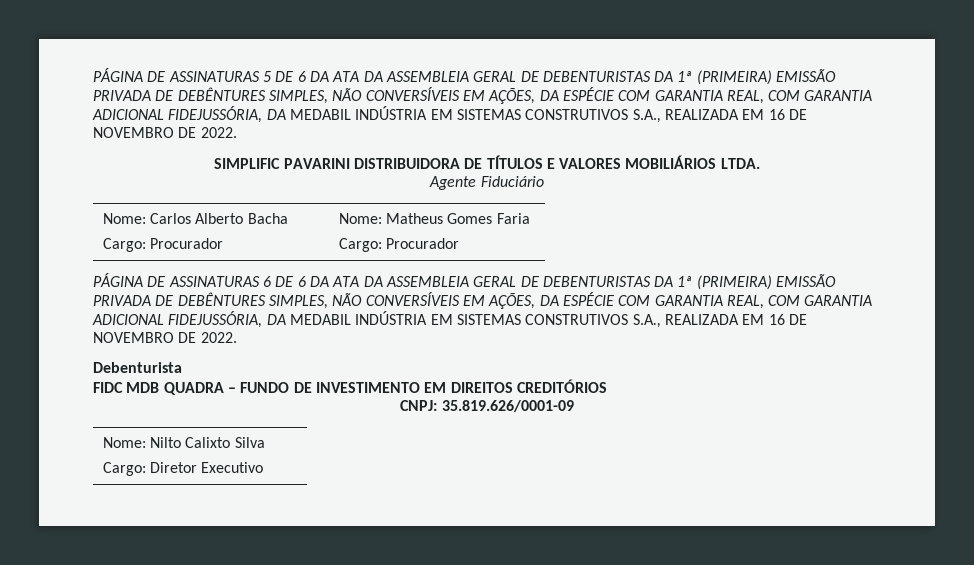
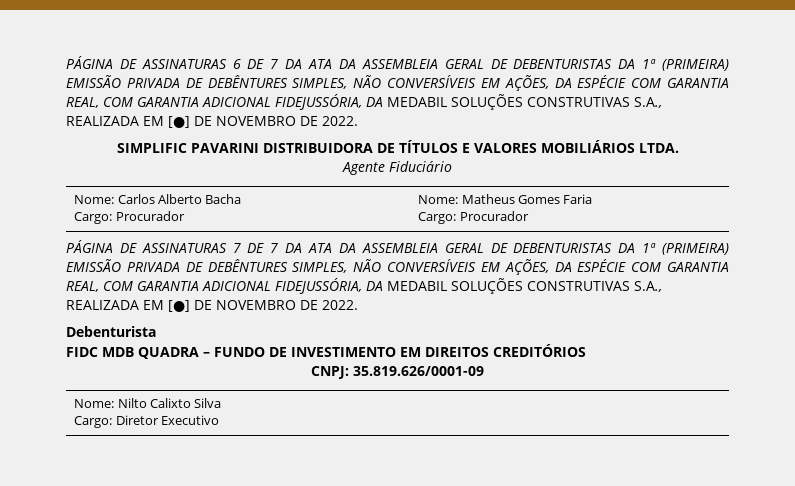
- PÁGINA DE ASSINATURAS 5 DE 6 DA ATA DA ASSEMBLEIA GERAL DE DEBENTURISTAS DA 1ª (PRIMEIRA) EMISSÃO PRIVADA DE DEBÊNTURES SIMPLES, NÃO CONVERSÍVEIS EM AÇÕES, DA ESPÉCIE COM GARANTIA REAL, COM GARANTIA ADICIONAL FIDEJUSSÓRIA, DA MEDABIL INDÚSTRIA EM SISTEMAS CONSTRUTIVOS S.A., REALIZADA EM 16 DE NOVEMBRO DE 2022.
+ PÁGINA DE ASSINATURAS 6 DE 7 DA ATA DA ASSEMBLEIA GERAL DE DEBENTURISTAS DA 1ª (PRIMEIRA) EMISSÃO PRIVADA DE DEBÊNTURES SIMPLES, NÃO CONVERSÍVEIS EM AÇÕES, DA ESPÉCIE COM GARANTIA REAL, COM GARANTIA ADICIONAL FIDEJUSSÓRIA, DA MEDABIL SOLUÇÕES CONSTRUTIVAS S.A., REALIZADA EM [●] DE NOVEMBRO DE 2022.
- PÁGINA DE ASSINATURAS 6 DE 6 DA ATA DA ASSEMBLEIA GERAL DE DEBENTURISTAS DA 1ª (PRIMEIRA) EMISSÃO PRIVADA DE DEBÊNTURES SIMPLES, NÃO CONVERSÍVEIS EM AÇÕES, DA ESPÉCIE COM GARANTIA REAL, COM GARANTIA ADICIONAL FIDEJUSSÓRIA, DA MEDABIL INDÚSTRIA EM SISTEMAS CONSTRUTIVOS S.A., REALIZADA EM 16 DE NOVEMBRO DE 2022.
+ PÁGINA DE ASSINATURAS 7 DE 7 DA ATA DA ASSEMBLEIA GERAL DE DEBENTURISTAS DA 1ª (PRIMEIRA) EMISSÃO PRIVADA DE DEBÊNTURES SIMPLES, NÃO CONVERSÍVEIS EM AÇÕES, DA ESPÉCIE COM GARANTIA REAL, COM GARANTIA ADICIONAL FIDEJUSSÓRIA, DA MEDABIL SOLUÇÕES CONSTRUTIVAS S.A., REALIZADA EM [●] DE NOVEMBRO DE 2022.

